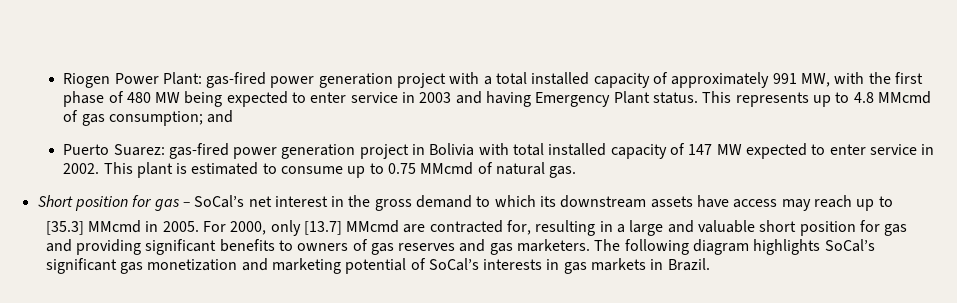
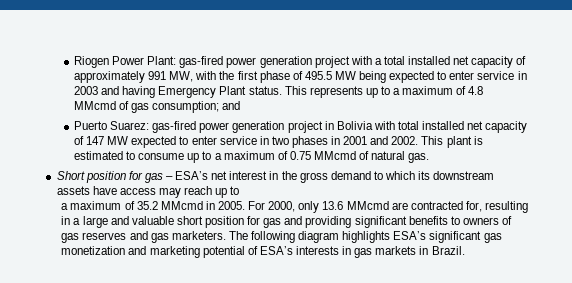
- Riogen Power Plant: gas-fired power generation project with a total installed capacity of approximately 991 MW, with the first phase of 480 MW being expected to enter service in 2003 and having Emergency Plant status.
+ Riogen Power Plant: gas-fired power generation project with a total installed net capacity of approximately 991 MW, with the first phase of 495.5 MW being expected to enter service in 2003 and having Emergency Plant status.
- This represents up to 4.8 MMcmd of gas consumption; and
+ This represents up to a maximum of 4.8 MMcmd of gas consumption; and
- Puerto Suarez: gas-fired power generation project in Bolivia with total installed capacity of 147 MW expected to enter service in 2002.
+ Puerto Suarez: gas-fired power generation project in Bolivia with total installed net capacity of 147 MW expected to enter service in two phases in 2001 and 2002.
- This plant is estimated to consume up to 0.75 MMcmd of natural gas.
+ This plant is estimated to consume up to a maximum of 0.75 MMcmd of natural gas.
- Short position for gas – SoCal’s net interest in the gross demand to which its downstream assets have access may reach up to
+ Short position for gas – ESA’s net interest in the gross demand to which its downstream assets have access may reach up to
- [35.3] MMcmd in 2005.
+ a maximum of 35.2 MMcmd in 2005.
- For 2000, only [13.7] MMcmd are contracted for, resulting in a large and valuable short position for gas and providing significant benefits to owners of gas reserves and gas marketers.
+ For 2000, only 13.6 MMcmd are contracted for, resulting in a large and valuable short position for gas and providing significant benefits to owners of gas reserves and gas marketers.
- The following diagram highlights SoCal’s significant gas monetization and marketing potential of SoCal’s interests in gas markets in Brazil.
+ The following diagram highlights ESA’s significant gas monetization and marketing potential of ESA’s interests in gas markets in Brazil.

